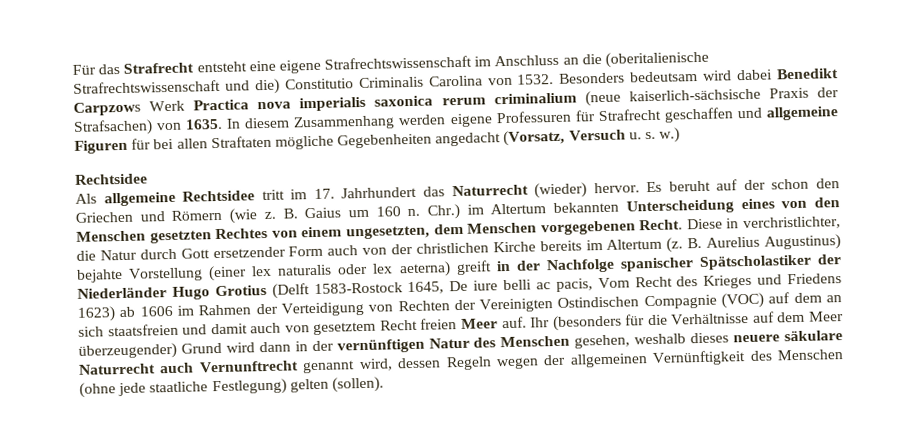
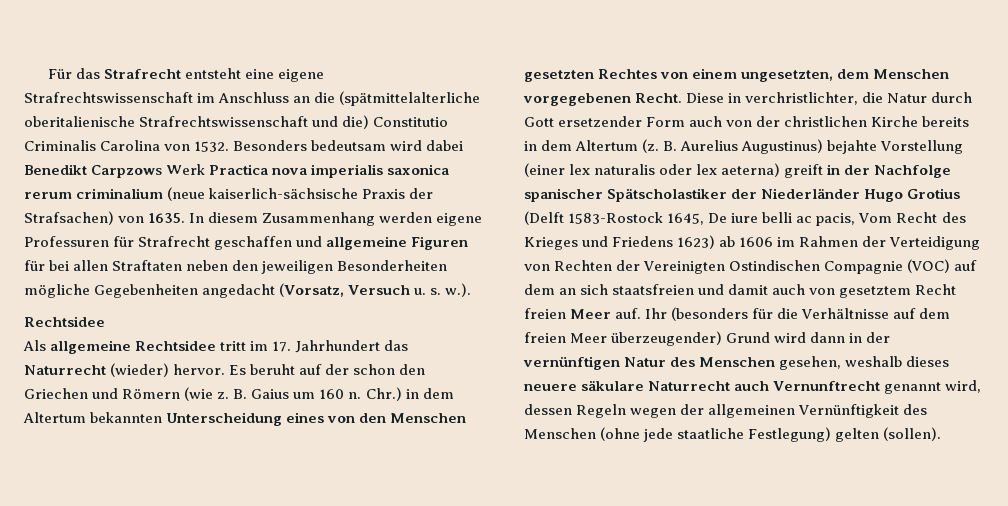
- Für das Strafrecht entsteht eine eigene Strafrechtswissenschaft im Anschluss an die (oberitalienische Strafrechtswissenschaft und die) Constitutio Criminalis Carolina von 1532.
+ Für das Strafrecht entsteht eine eigene Strafrechtswissenschaft im Anschluss an die (spätmittelalterliche oberitalienische Strafrechtswissenschaft und die) Constitutio Criminalis Carolina von 1532.
- In diesem Zusammenhang werden eigene Professuren für Strafrecht geschaffen und allgemeine Figuren für bei allen Straftaten mögliche Gegebenheiten angedacht (Vorsatz, Versuch u. s. w.)
+ In diesem Zusammenhang werden eigene Professuren für Strafrecht geschaffen und allgemeine Figuren für bei allen Straftaten neben den jeweiligen Besonderheiten mögliche Gegebenheiten angedacht (Vorsatz, Versuch u. s. w.).
- Chr.) im Altertum bekannten Unterscheidung eines von den Menschen gesetzten Rechtes von einem ungesetzten, dem Menschen vorgegebenen Recht.
+ Chr.) in dem Altertum bekannten Unterscheidung eines von den Menschen gesetzten Rechtes von einem ungesetzten, dem Menschen vorgegebenen Recht.
- Diese in verchristlichter, die Natur durch Gott ersetzender Form auch von der christlichen Kirche bereits im Altertum (z.
+ Diese in verchristlichter, die Natur durch Gott ersetzender Form auch von der christlichen Kirche bereits in dem Altertum (z.
- Ihr (besonders für die Verhältnisse auf dem Meer überzeugender) Grund wird dann in der vernünftigen Natur des Menschen gesehen, weshalb dieses neuere säkulare Naturrecht auch Vernunftrecht genannt wird, dessen Regeln wegen der allgemeinen Vernünftigkeit des Menschen (ohne jede staatliche Festlegung) gelten (sollen).
+ Ihr (besonders für die Verhältnisse auf dem freien Meer überzeugender) Grund wird dann in der vernünftigen Natur des Menschen gesehen, weshalb dieses neuere säkulare Naturrecht auch Vernunftrecht genannt wird, dessen Regeln wegen der allgemeinen Vernünftigkeit des Menschen (ohne jede staatliche Festlegung) gelten (sollen).

